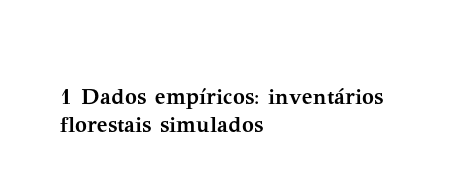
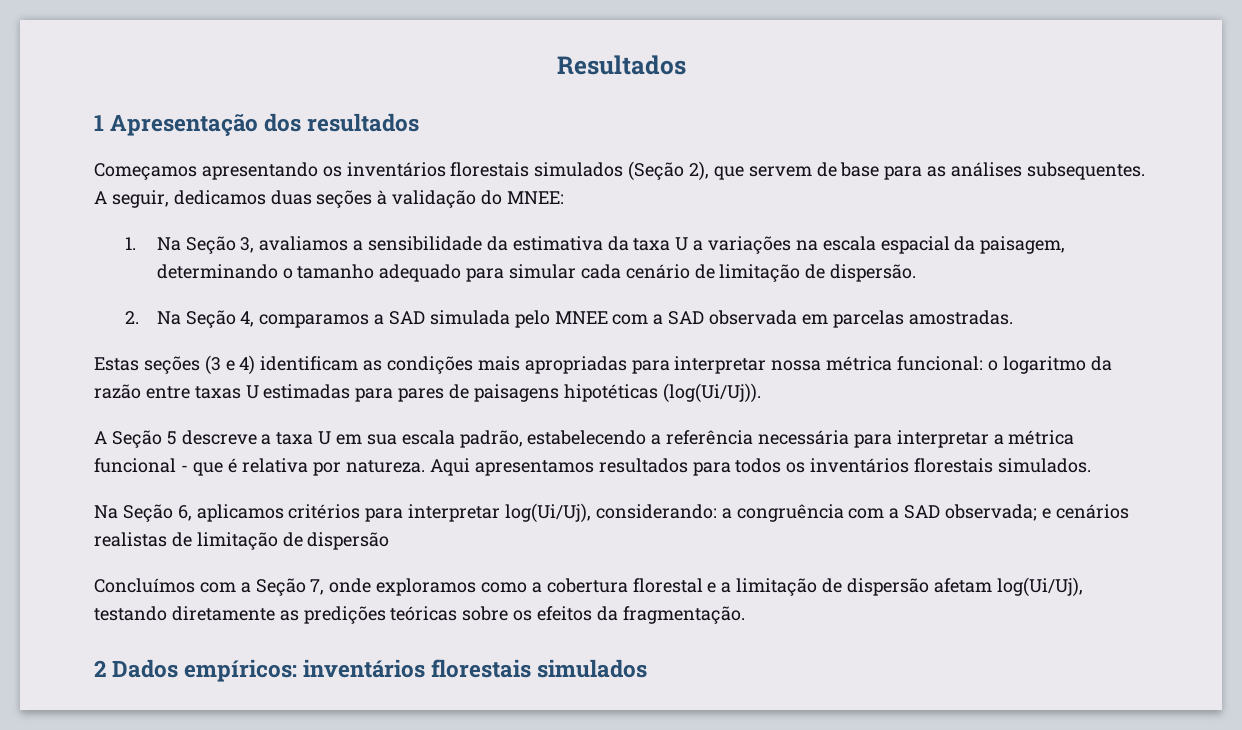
- 1 Dados empíricos: inventários florestais simulados
+ Resultados
+ 1 Apresentação dos resultados
+ Começamos apresentando os inventários florestais simulados (Seção 2), que servem de base para as análises subsequentes. A seguir, dedicamos duas seções à validação do MNEE:
+ 1. Na Seção 3, avaliamos a sensibilidade da estimativa da taxa U a variações na escala espacial da paisagem, determinando o tamanho adequado para simular cada cenário de limitação de dispersão.
+ 2. Na Seção 4, comparamos a SAD simulada pelo MNEE com a SAD observada em parcelas amostradas.
+ Estas seções (3 e 4) identificam as condições mais apropriadas para interpretar nossa métrica funcional: o logaritmo da razão entre taxas U estimadas para pares de paisagens hipotéticas (log(Ui/Uj)).
+ A Seção 5 descreve a taxa U em sua escala padrão, estabelecendo a referência necessária para interpretar a métrica funcional - que é relativa por natureza. Aqui apresentamos resultados para todos os inventários florestais simulados.
+ Na Seção 6, aplicamos critérios para interpretar log(Ui/Uj), considerando: a congruência com a SAD observada; e cenários realistas de limitação de dispersão
+ Concluímos com a Seção 7, onde exploramos como a cobertura florestal e a limitação de dispersão afetam log(Ui/Uj), testando diretamente as predições teóricas sobre os efeitos da fragmentação.
+ 2 Dados empíricos: inventários florestais simulados

